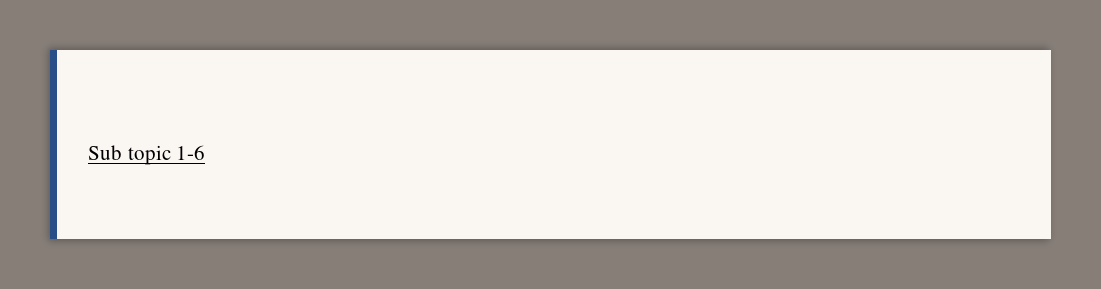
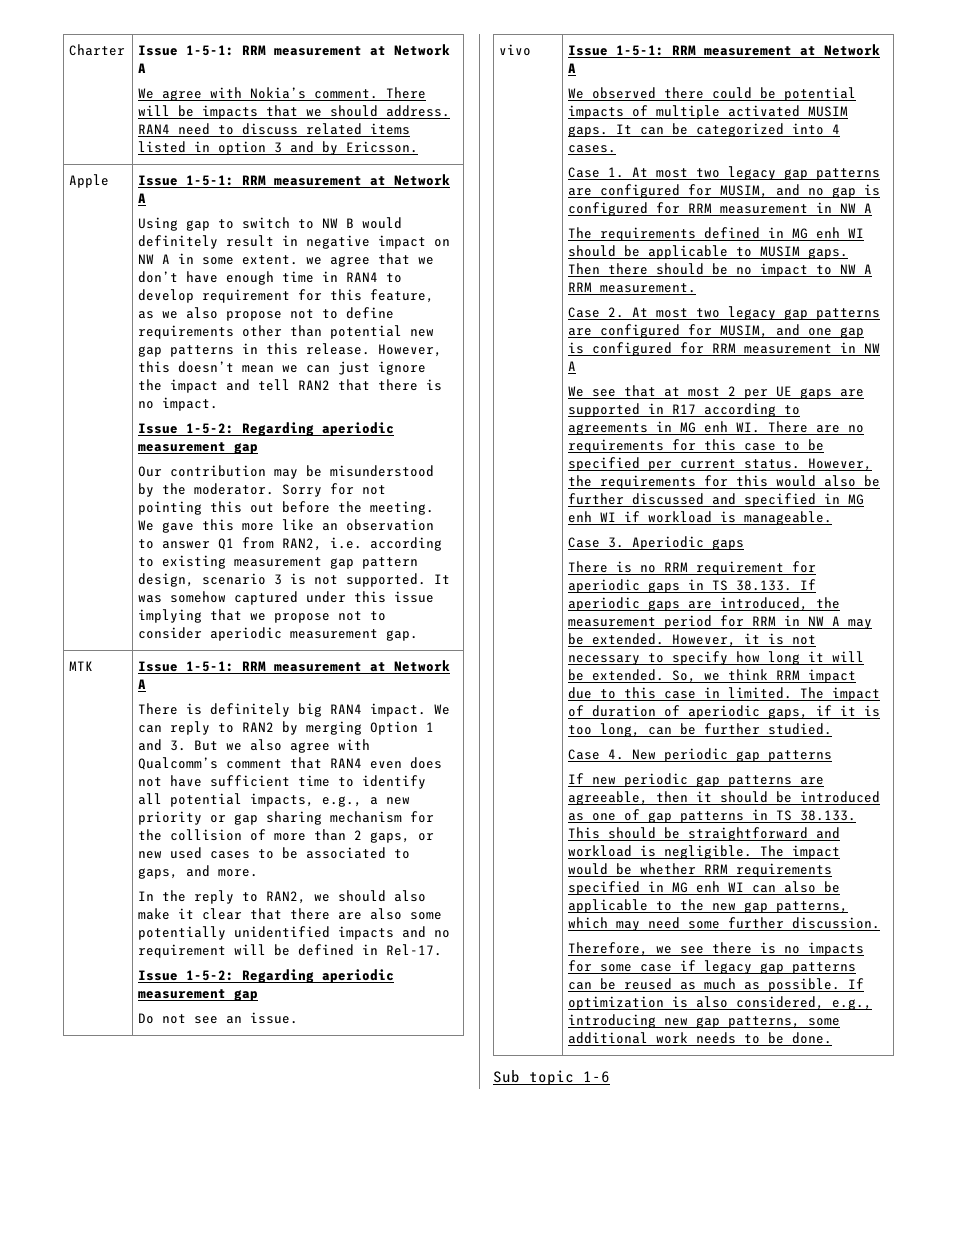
+ Charter | Issue 1-5-1: RRM measurement at Network A
+ We agree with Nokia’s comment. There will be impacts that we should address. RAN4 need to discuss related items listed in option 3 and by Ericsson.
+ Apple | Issue 1-5-1: RRM measurement at Network A
+ Using gap to switch to NW B would definitely result in negative impact on NW A in some extent. we agree that we don’t have enough time in RAN4 to develop requirement for this feature, as we also propose not to define requirements other than potential new gap patterns in this release. However, this doesn’t mean we can just ignore the impact and tell RAN2 that there is no impact.
+ Issue 1-5-2: Regarding aperiodic measurement gap
+ Our contribution may be misunderstood by the moderator. Sorry for not pointing this out before the meeting. We gave this more like an observation to answer Q1 from RAN2, i.e. according to existing measurement gap pattern design, scenario 3 is not supported. It was somehow captured under this issue implying that we propose not to consider aperiodic measurement gap.
+ MTK | Issue 1-5-1: RRM measurement at Network A
+ There is definitely big RAN4 impact. We can reply to RAN2 by merging Option 1 and 3. But we also agree with Qualcomm’s comment that RAN4 even does not have sufficient time to identify all potential impacts, e.g., a new priority or gap sharing mechanism for the collision of more than 2 gaps, or new used cases to be associated to gaps, and more.
+ In the reply to RAN2, we should also make it clear that there are also some potentially unidentified impacts and no requirement will be defined in Rel-17.
+ Issue 1-5-2: Regarding aperiodic measurement gap
+ Do not see an issue.
+ vivo | Issue 1-5-1: RRM measurement at Network A
+ We observed there could be potential impacts of multiple activated MUSIM gaps. It can be categorized into 4 cases.
+ Case 1. At most two legacy gap patterns are configured for MUSIM, and no gap is configured for RRM measurement in NW A
+ The requirements defined in MG enh WI should be applicable to MUSIM gaps. Then there should be no impact to NW A RRM measurement.
+ Case 2. At most two legacy gap patterns are configured for MUSIM, and one gap is configured for RRM measurement in NW A
+ We see that at most 2 per UE gaps are supported in R17 according to agreements in MG enh WI. There are no requirements for this case to be specified per current status. However, the requirements for this would also be further discussed and specified in MG enh WI if workload is manageable.
+ Case 3. Aperiodic gaps
+ There is no RRM requirement for aperiodic gaps in TS 38.133. If aperiodic gaps are introduced, the measurement period for RRM in NW A may be extended. However, it is not necessary to specify how long it will be extended. So, we think RRM impact due to this case in limited. The impact of duration of aperiodic gaps, if it is too long, can be further studied.
+ Case 4. New periodic gap patterns
+ If new periodic gap patterns are agreeable, then it should be introduced as one of gap patterns in TS 38.133. This should be straightforward and workload is negligible. The impact would be whether RRM requirements specified in MG enh WI can also be applicable to the new gap patterns, which may need some further discussion.
+ Therefore, we see there is no impacts for some case if legacy gap patterns can be reused as much as possible. If optimization is also considered, e.g., introducing new gap patterns, some additional work needs to be done.

